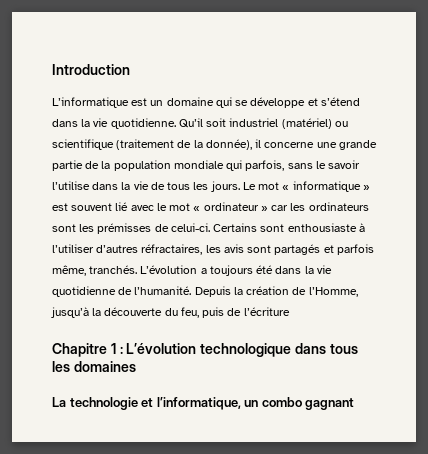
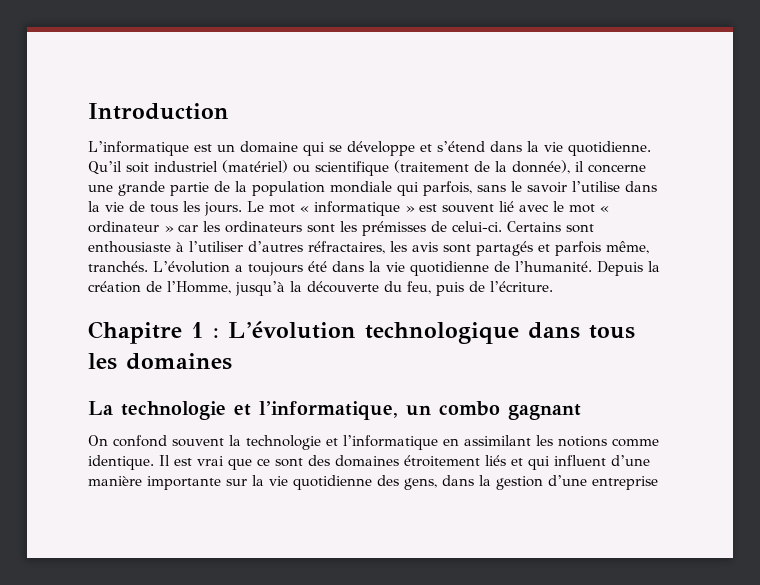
- Depuis la création de l’Homme, jusqu’à la découverte du feu, puis de l’écriture
+ Depuis la création de l’Homme, jusqu’à la découverte du feu, puis de l’écriture.
+ On confond souvent la technologie et l’informatique en assimilant les notions comme identique. Il est vrai que ce sont des domaines étroitement liés et qui influent d’une manière importante sur la vie quotidienne des gens, dans la gestion d’une entreprise

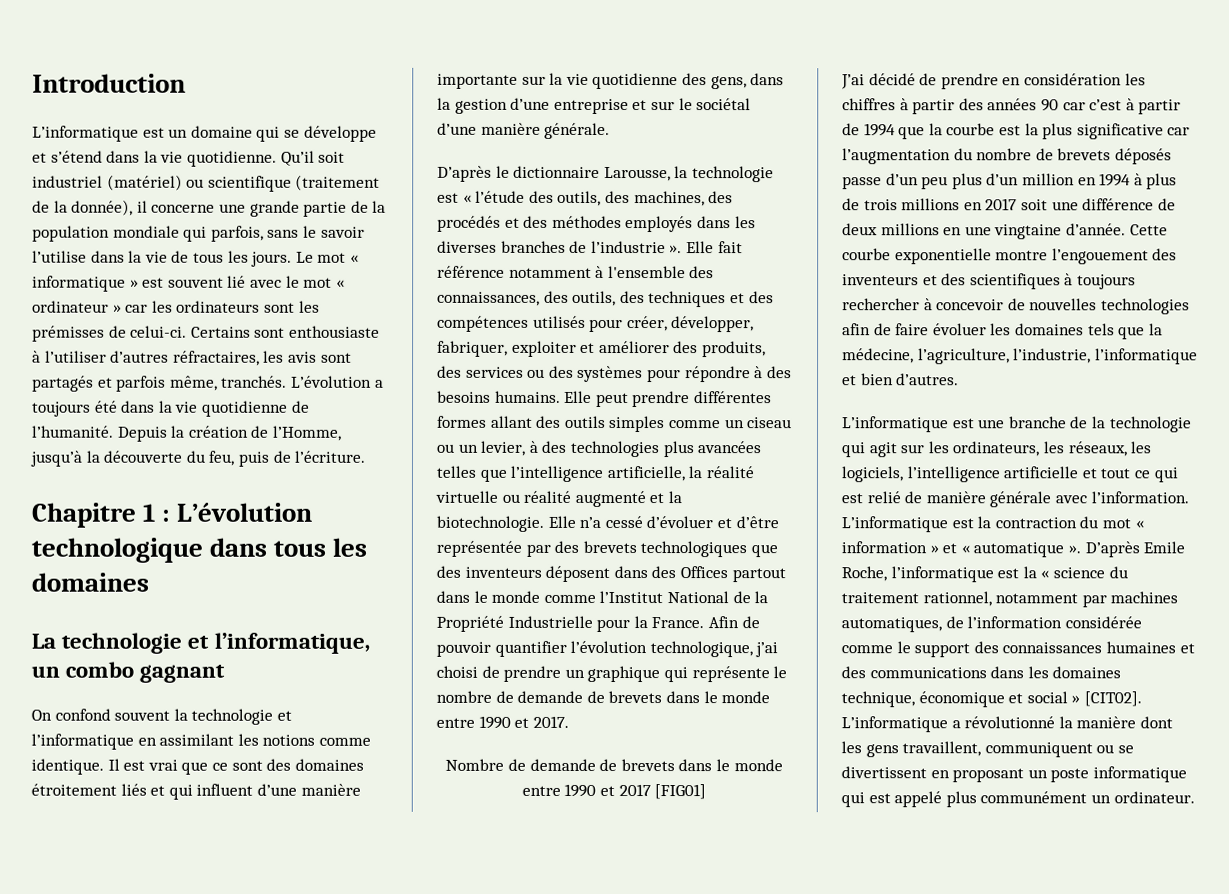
- Il est vrai que ce sont des domaines étroitement liés et qui influent d’une manière importante sur la vie quotidienne des gens, dans la gestion d’une entreprise
+ Il est vrai que ce sont des domaines étroitement liés et qui influent d’une manière importante sur la vie quotidienne des gens, dans la gestion d’une entreprise et sur le sociétal d’une manière générale.
+ D’après le dictionnaire Larousse, la technologie est « l’étude des outils, des machines, des procédés et des méthodes employés dans les diverses branches de l’industrie ». Elle fait référence notamment à l'ensemble des connaissances, des outils, des techniques et des compétences utilisés pour créer, développer, fabriquer, exploiter et améliorer des produits, des services ou des systèmes pour répondre à des besoins humains. Elle peut prendre différentes formes allant des outils simples comme un ciseau ou un levier, à des technologies plus avancées telles que l’intelligence artificielle, la réalité virtuelle ou réalité augmenté et la biotechnologie. Elle n’a cessé d’évoluer et d’être représentée par des brevets technologiques que des inventeurs déposent dans des Offices partout dans le monde comme l’Institut National de la Propriété Industrielle pour la France. Afin de pouvoir quantifier l’évolution technologique, j’ai choisi de prendre un graphique qui représente le nombre de demande de brevets dans le monde entre 1990 et 2017.
+ Nombre de demande de brevets dans le monde entre 1990 et 2017 [FIG01]
+ J’ai décidé de prendre en considération les chiffres à partir des années 90 car c’est à partir de 1994 que la courbe est la plus significative car l’augmentation du nombre de brevets déposés passe d’un peu plus d’un million en 1994 à plus de trois millions en 2017 soit une différence de deux millions en une vingtaine d’année. Cette courbe exponentielle montre l’engouement des inventeurs et des scientifiques à toujours rechercher à concevoir de nouvelles technologies afin de faire évoluer les domaines tels que la médecine, l’agriculture, l’industrie, l’informatique et bien d’autres.
+ L’informatique est une branche de la technologie qui agit sur les ordinateurs, les réseaux, les logiciels, l’intelligence artificielle et tout ce qui est relié de manière générale avec l’information. L’informatique est la contraction du mot « information » et « automatique ». D’après Emile Roche, l’informatique est la « science du traitement rationnel, notamment par machines automatiques, de l’information considérée comme le support des connaissances humaines et des communications dans les domaines technique, économique et social » [CIT02]. L’informatique a révolutionné la manière dont les gens travaillent, communiquent ou se divertissent en proposant un poste informatique qui est appelé plus communément un ordinateur.

